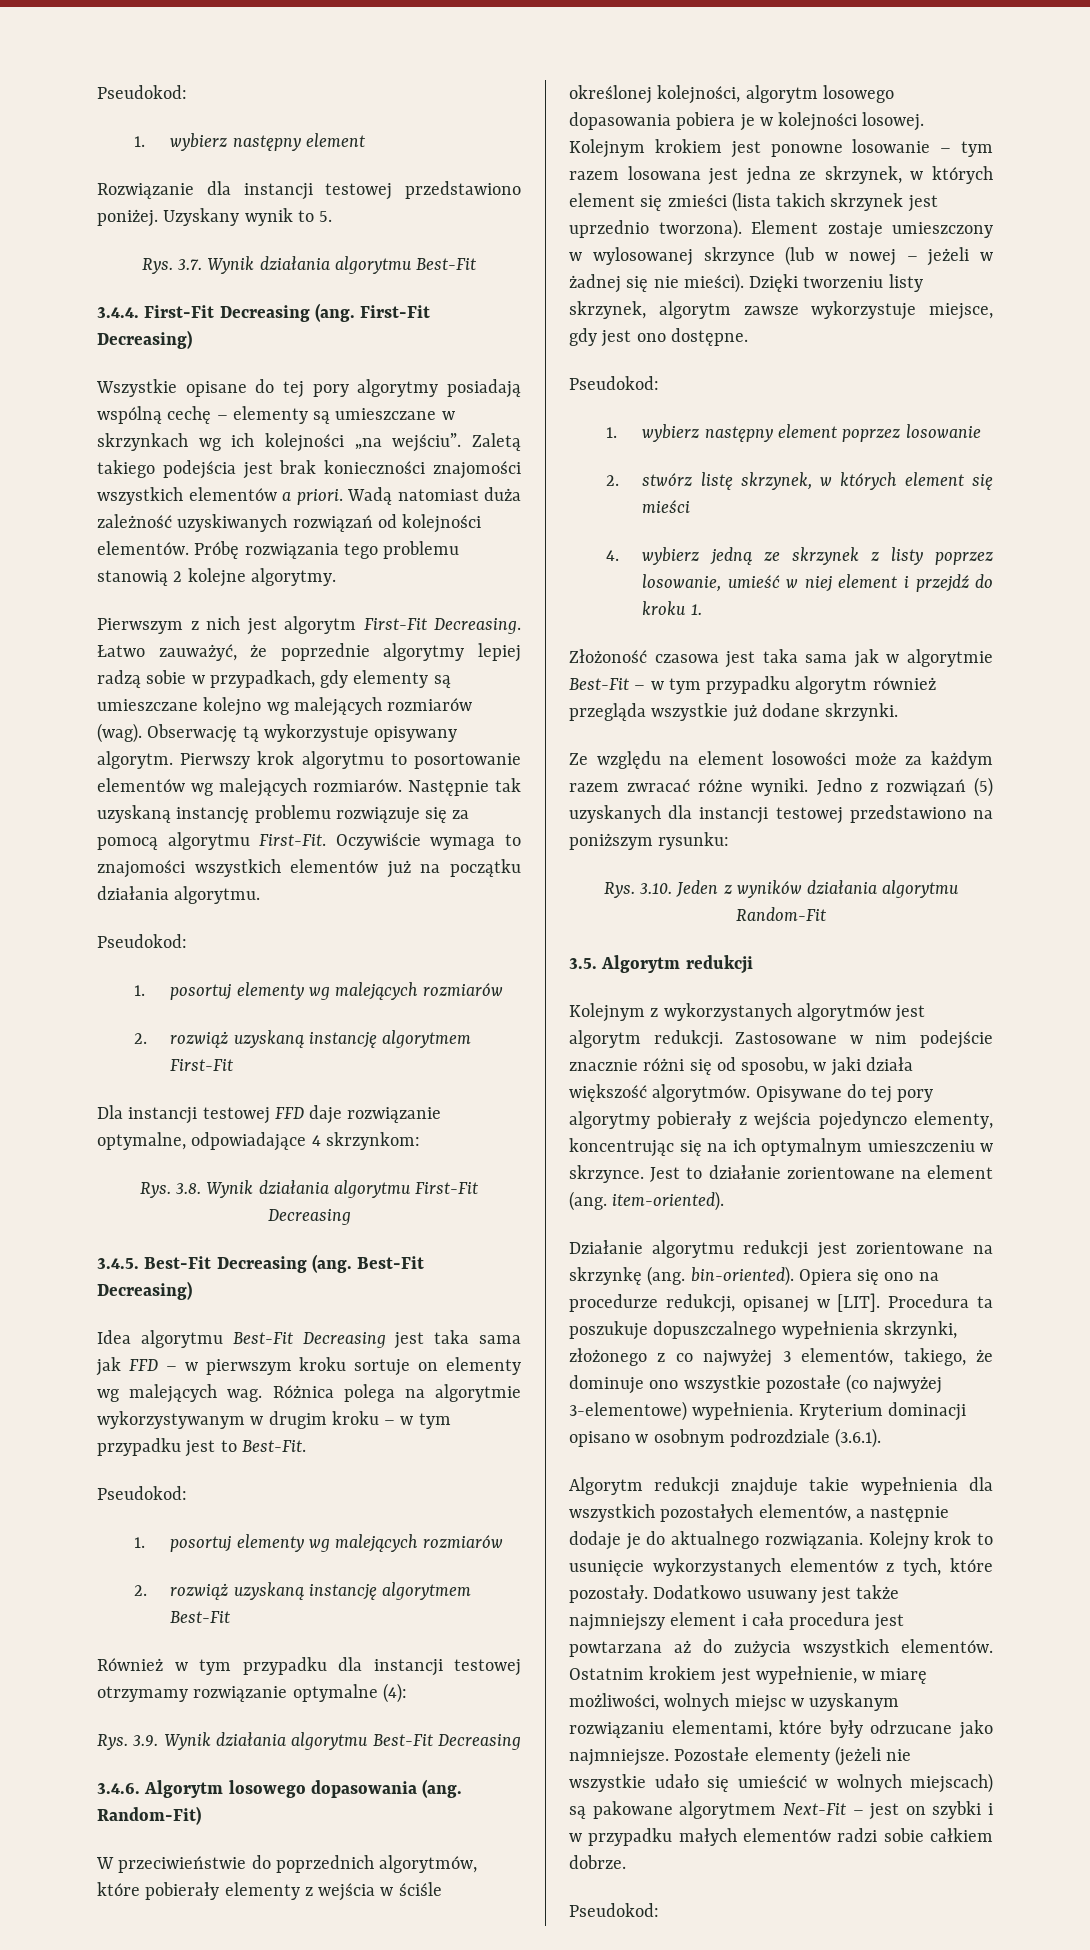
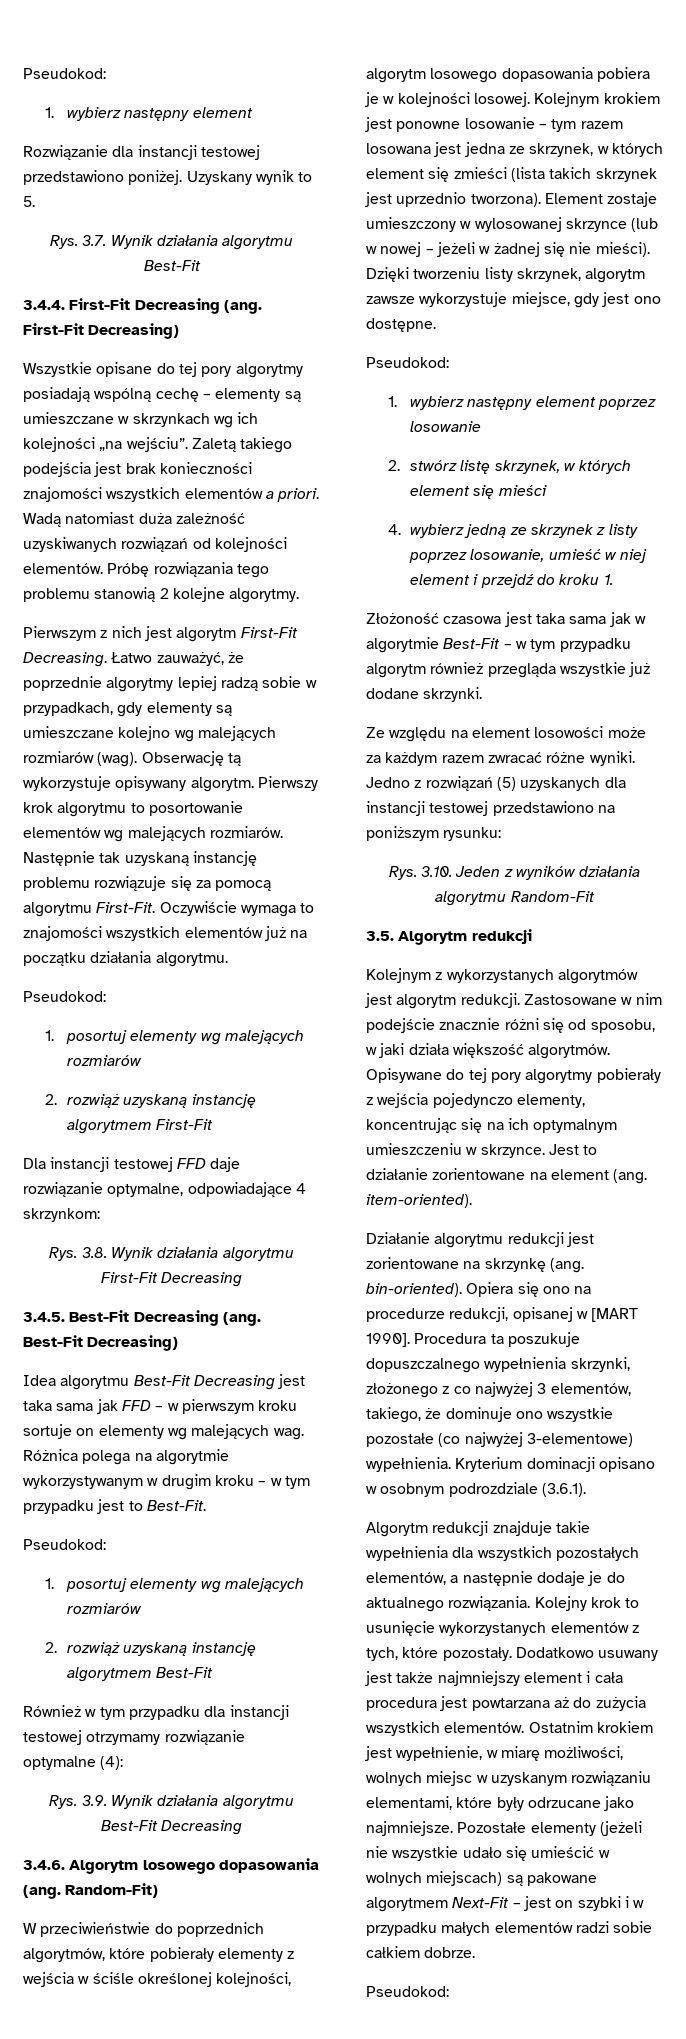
- Opiera się ono na procedurze redukcji, opisanej w [LIT].
+ Opiera się ono na procedurze redukcji, opisanej w [MART 1990].

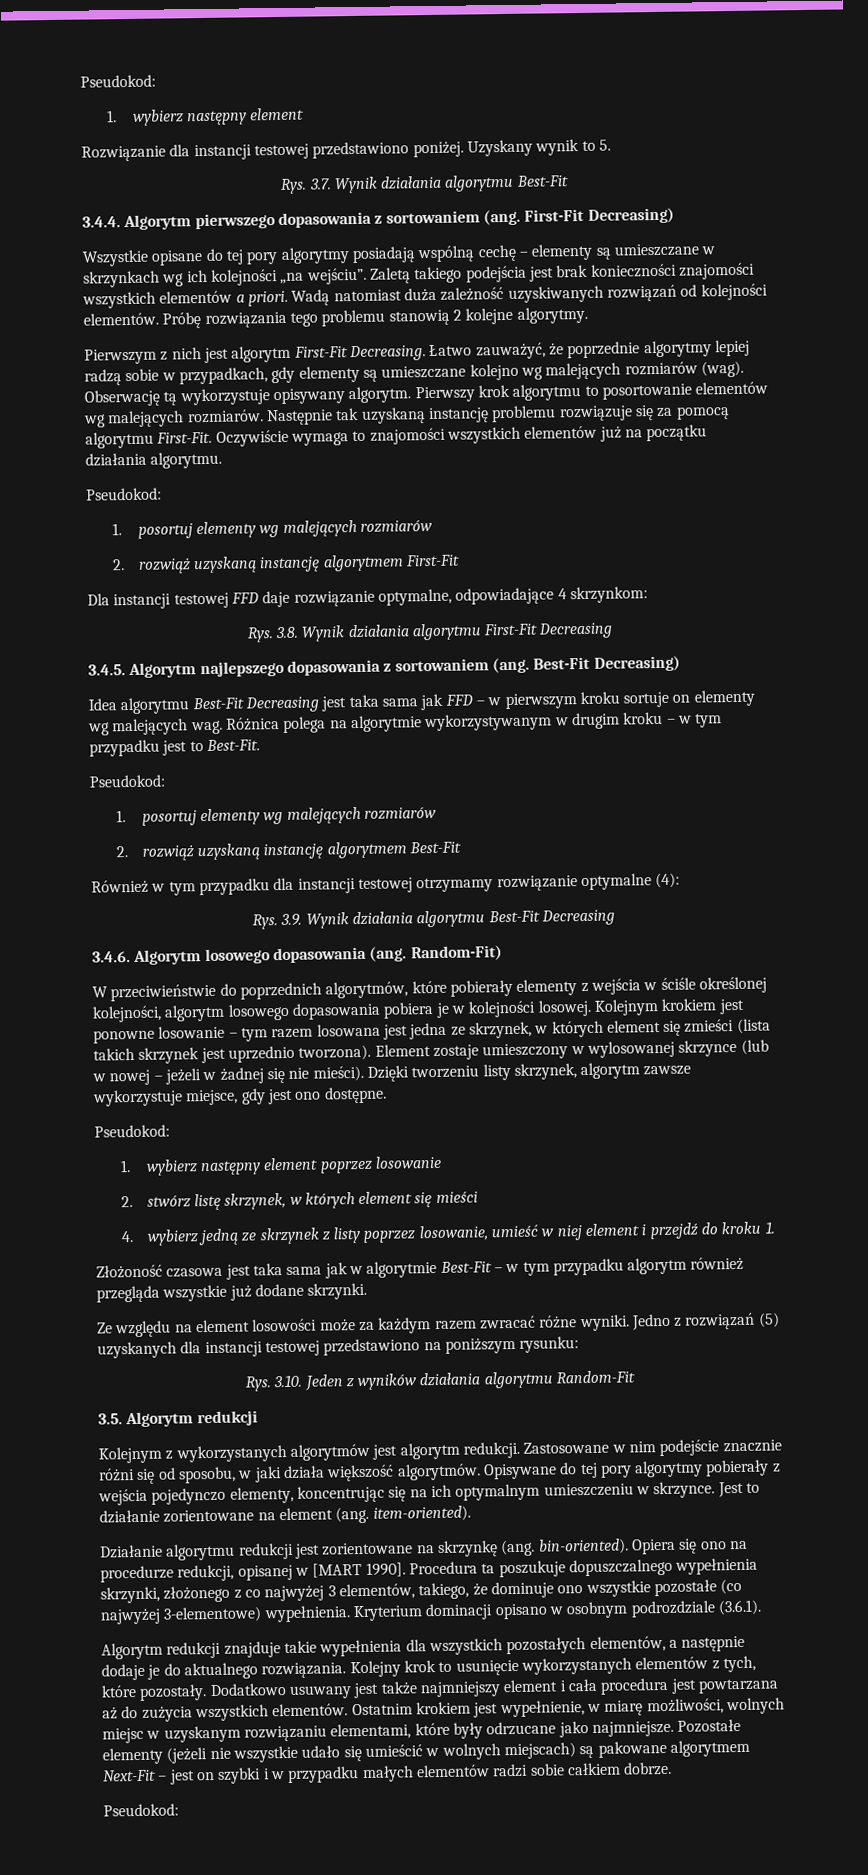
- 3.4.4. First-Fit Decreasing (ang.
+ 3.4.4. Algorytm pierwszego dopasowania z sortowaniem (ang.
- 3.4.5. Best-Fit Decreasing (ang.
+ 3.4.5. Algorytm najlepszego dopasowania z sortowaniem (ang.

